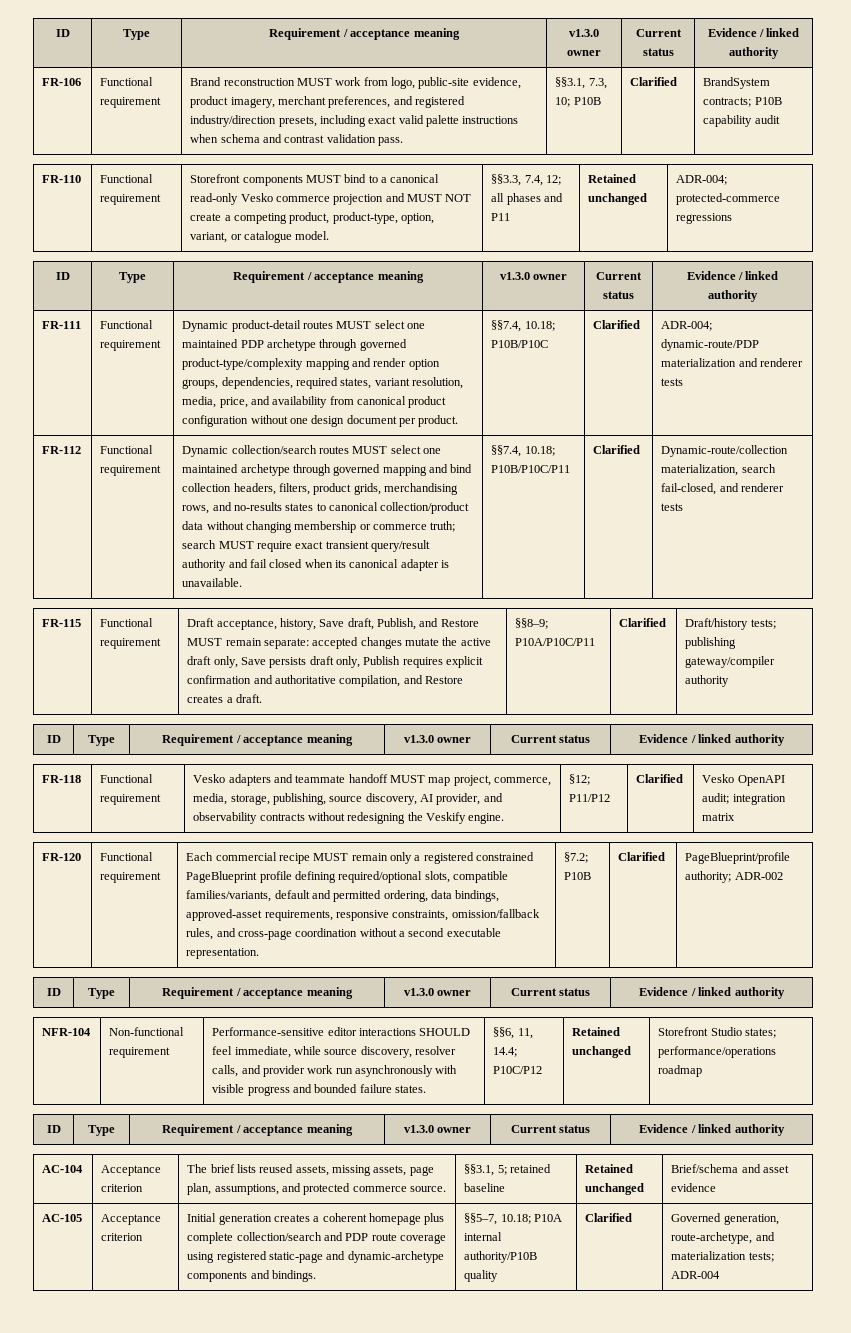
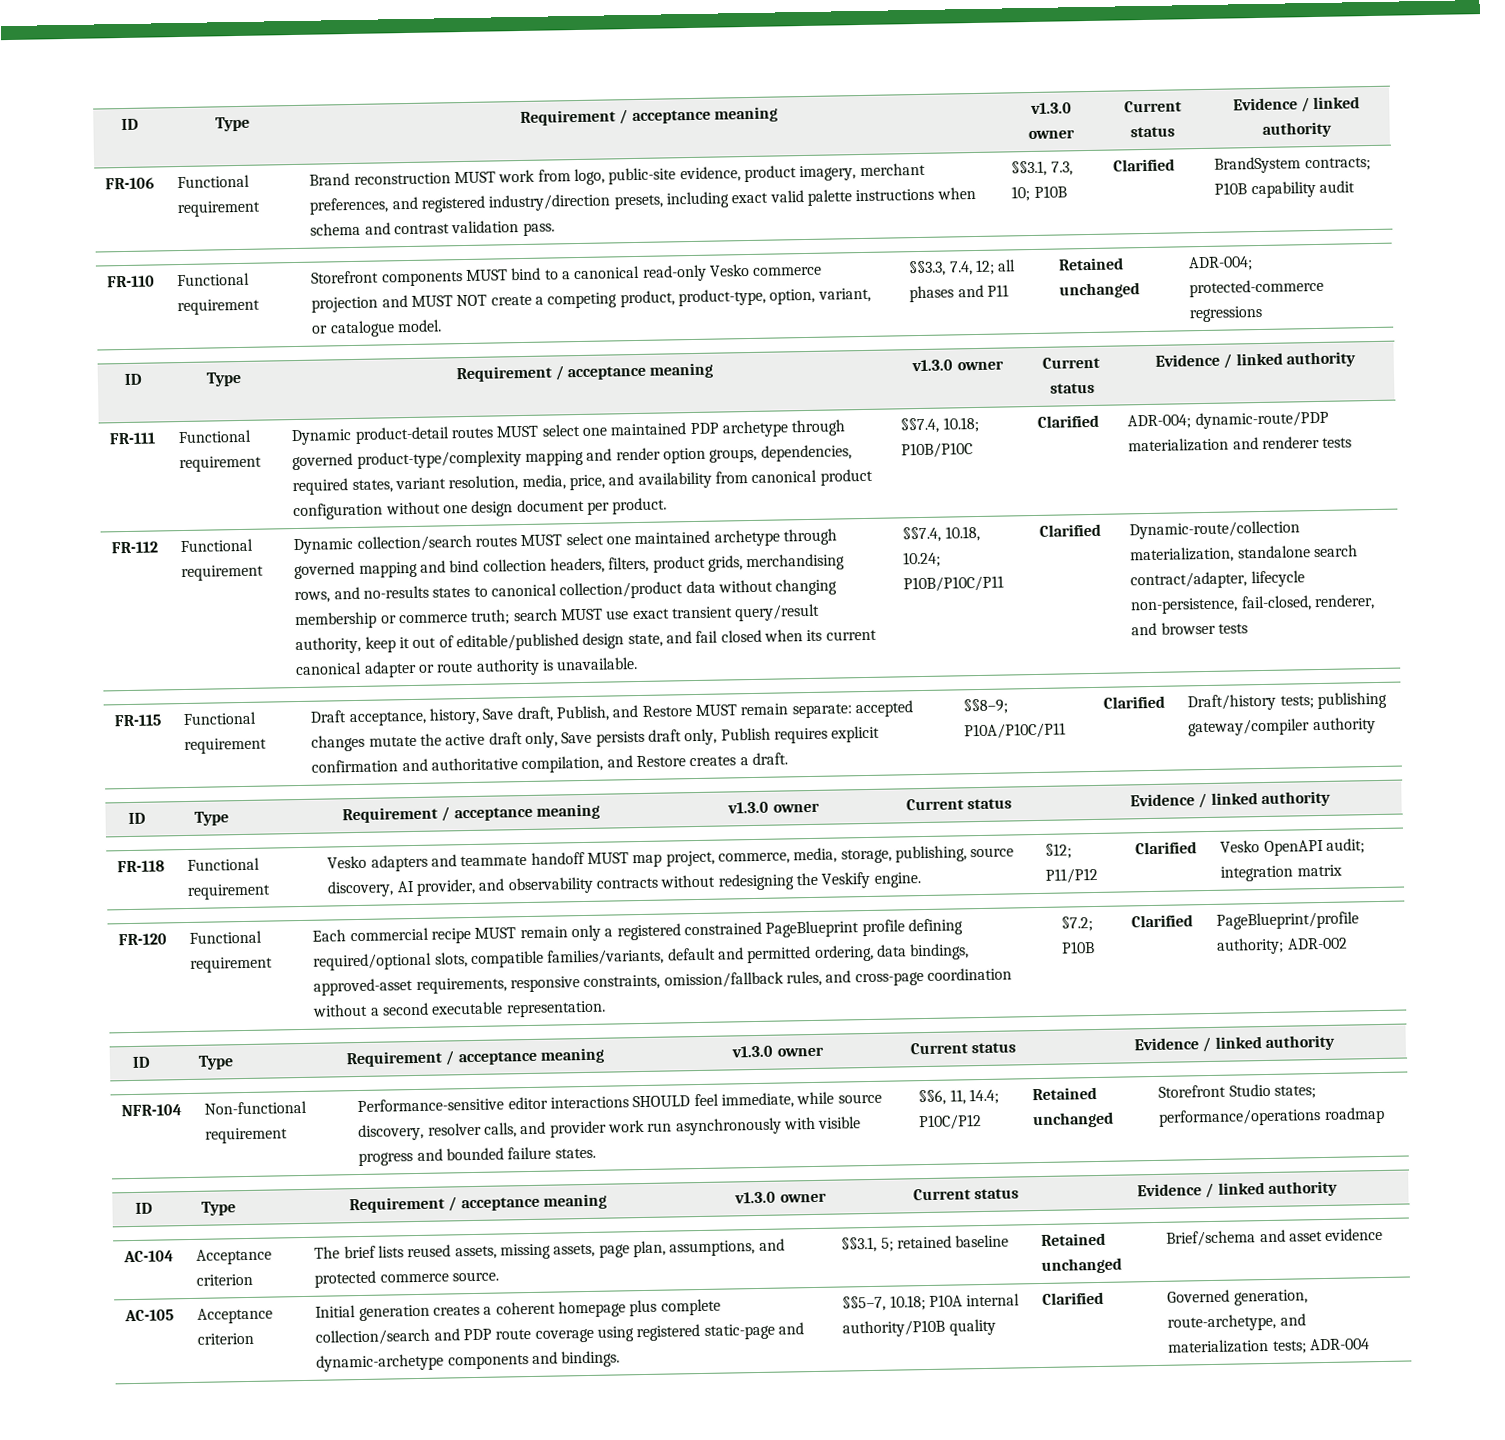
- Dynamic collection/search routes MUST select one maintained archetype through governed mapping and bind collection headers, filters, product grids, merchandising rows, and no-results states to canonical collection/product data without changing membership or commerce truth; search MUST require exact transient query/result authority and fail closed when its canonical adapter is unavailable.
+ Dynamic collection/search routes MUST select one maintained archetype through governed mapping and bind collection headers, filters, product grids, merchandising rows, and no-results states to canonical collection/product data without changing membership or commerce truth; search MUST use exact transient query/result authority, keep it out of editable/published design state, and fail closed when its current canonical adapter or route authority is unavailable.
- §§7.4, 10.18; P10B/P10C/P11
+ §§7.4, 10.18, 10.24; P10B/P10C/P11
- Dynamic-route/collection materialization, search fail-closed, and renderer tests
+ Dynamic-route/collection materialization, standalone search contract/adapter, lifecycle non-persistence, fail-closed, renderer, and browser tests

